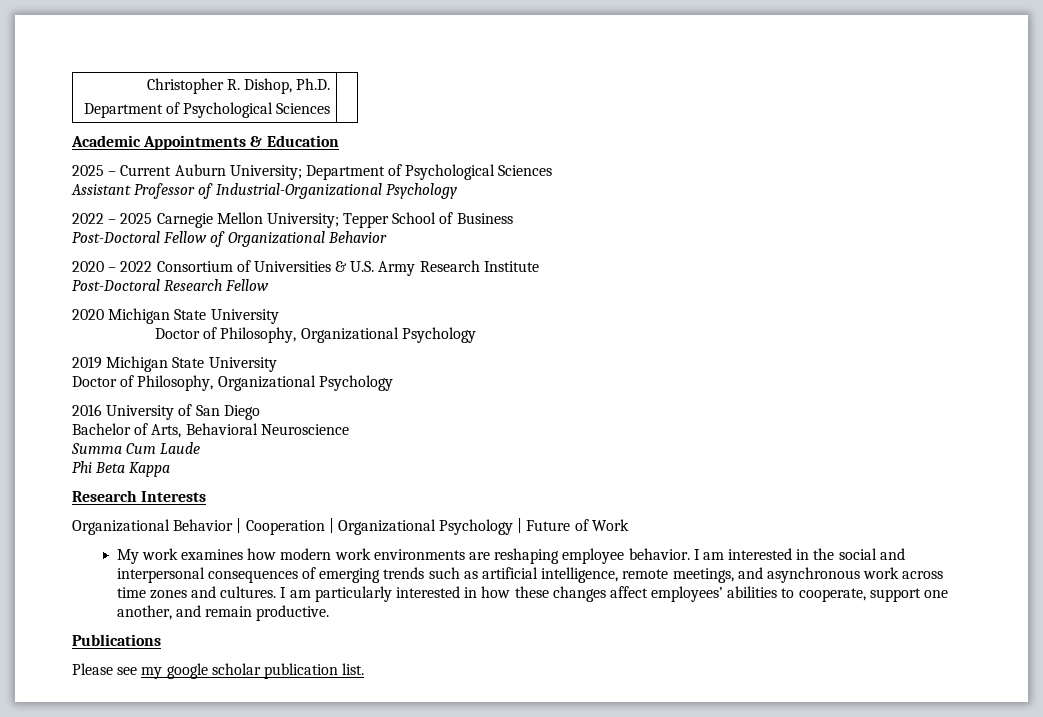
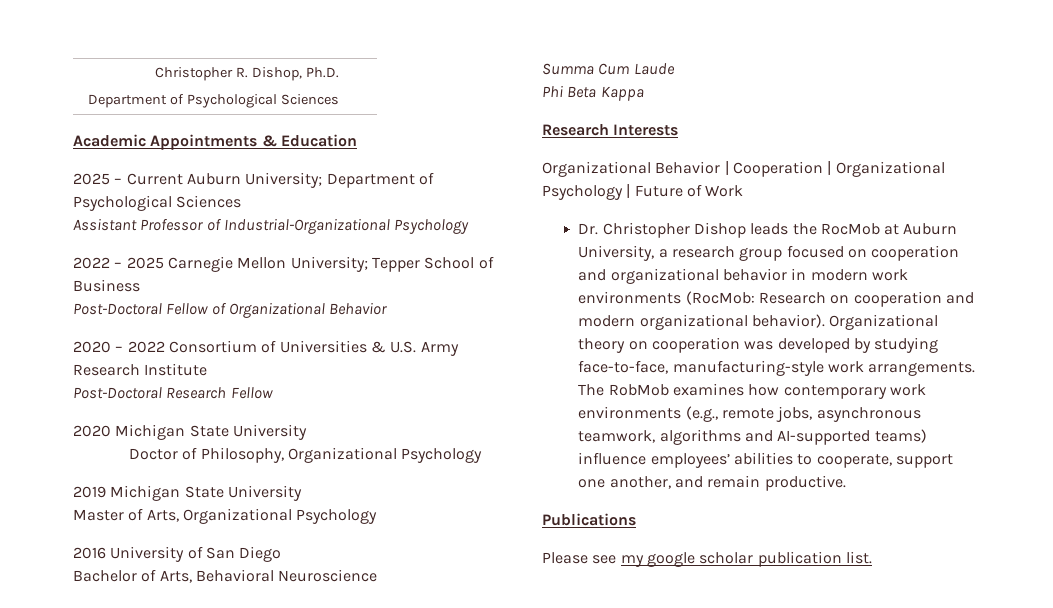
  2019 Michigan State University
- Doctor of Philosophy, Organizational Psychology
+ Master of Arts, Organizational Psychology
- My work examines how modern work environments are reshaping employee behavior. I am interested in the social and interpersonal consequences of emerging trends such as artificial intelligence, remote meetings, and asynchronous work across time zones and cultures. I am particularly interested in how these changes affect employees’ abilities to cooperate, support one another, and remain productive.
+ Dr. Christopher Dishop leads the RocMob at Auburn University, a research group focused on cooperation and organizational behavior in modern work environments (RocMob: Research on cooperation and modern organizational behavior). Organizational theory on cooperation was developed by studying face-to-face, manufacturing-style work arrangements. The RobMob examines how contemporary work environments (e.g., remote jobs, asynchronous teamwork, algorithms and AI-supported teams) influence employees’ abilities to cooperate, support one another, and remain productive.

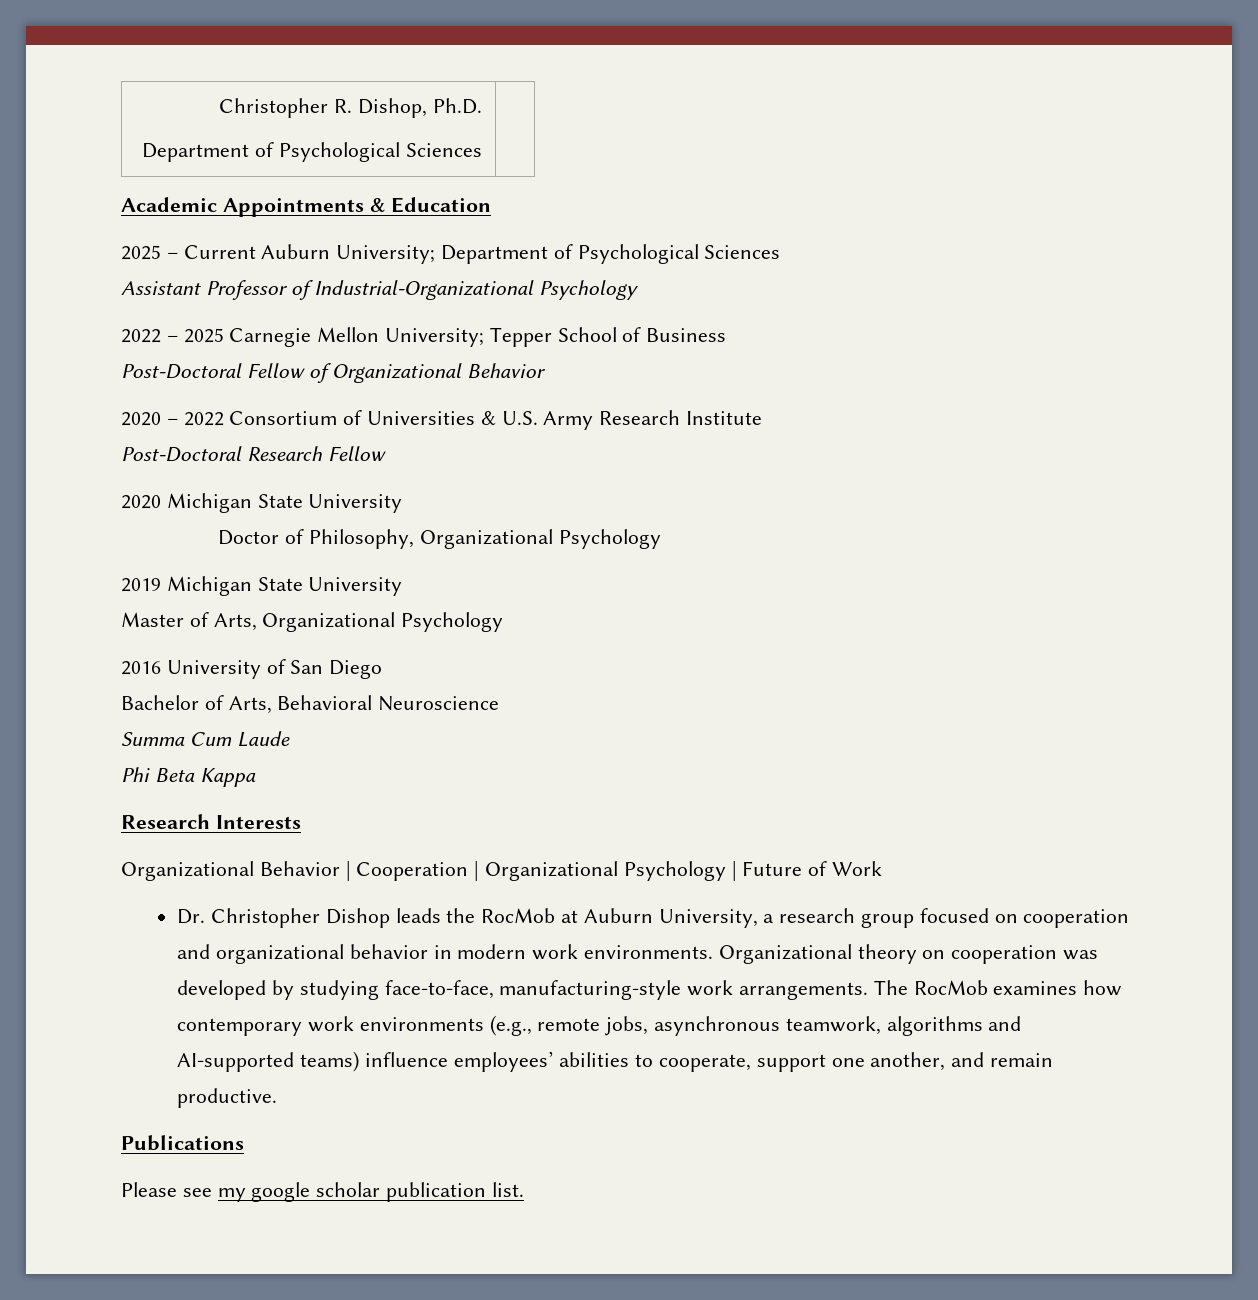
- Dr. Christopher Dishop leads the RocMob at Auburn University, a research group focused on cooperation and organizational behavior in modern work environments (RocMob: Research on cooperation and modern organizational behavior).
+ Dr. Christopher Dishop leads the RocMob at Auburn University, a research group focused on cooperation and organizational behavior in modern work environments.
- The RobMob examines how contemporary work environments (e.g., remote jobs, asynchronous teamwork, algorithms and AI-supported teams) influence employees’ abilities to cooperate, support one another, and remain productive.
+ The RocMob examines how contemporary work environments (e.g., remote jobs, asynchronous teamwork, algorithms and AI-supported teams) influence employees’ abilities to cooperate, support one another, and remain productive.

